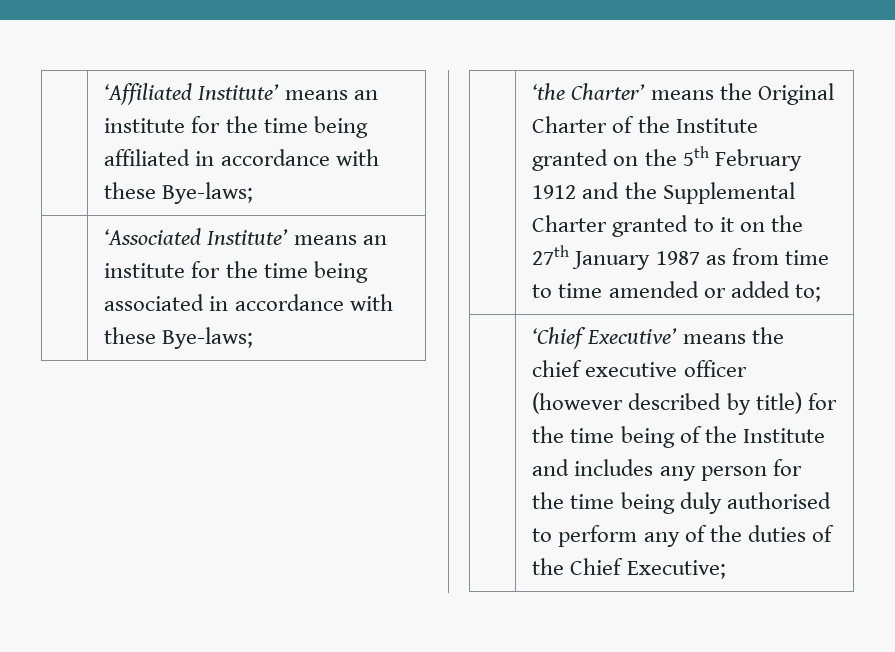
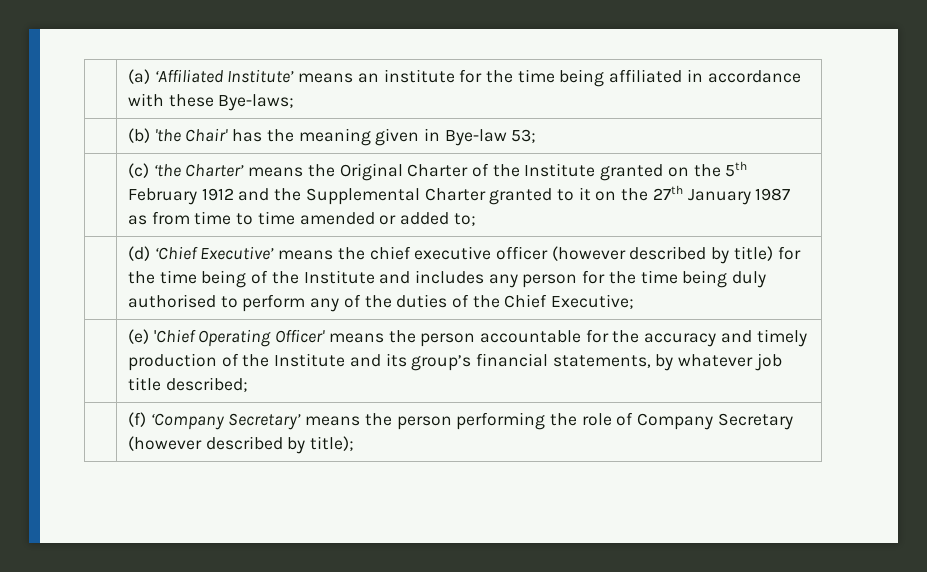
- | ‘Affiliated Institute’ means an institute for the time being affiliated in accordance with these Bye-laws;
+ | (a) ‘Affiliated Institute’ means an institute for the time being affiliated in accordance with these Bye-laws;
- | ‘Associated Institute’ means an institute for the time being associated in accordance with these Bye-laws;
- | ‘the Charter’ means the Original Charter of the Institute granted on the 5th February 1912 and the Supplemental Charter granted to it on the 27th January 1987 as from time to time amended or added to;
+ | (b) 'the Chair' has the meaning given in Bye-law 53;
+ | (c) ‘the Charter’ means the Original Charter of the Institute granted on the 5th February 1912 and the Supplemental Charter granted to it on the 27th January 1987 as from time to time amended or added to;
- | ‘Chief Executive’ means the chief executive officer (however described by title) for the time being of the Institute and includes any person for the time being duly authorised to perform any of the duties of the Chief Executive;
+ | (d) ‘Chief Executive’ means the chief executive officer (however described by title) for the time being of the Institute and includes any person for the time being duly authorised to perform any of the duties of the Chief Executive;
+ | (e) 'Chief Operating Officer' means the person accountable for the accuracy and timely production of the Institute and its group’s financial statements, by whatever job title described;
+ | (f) ‘Company Secretary’ means the person performing the role of Company Secretary (however described by title);

